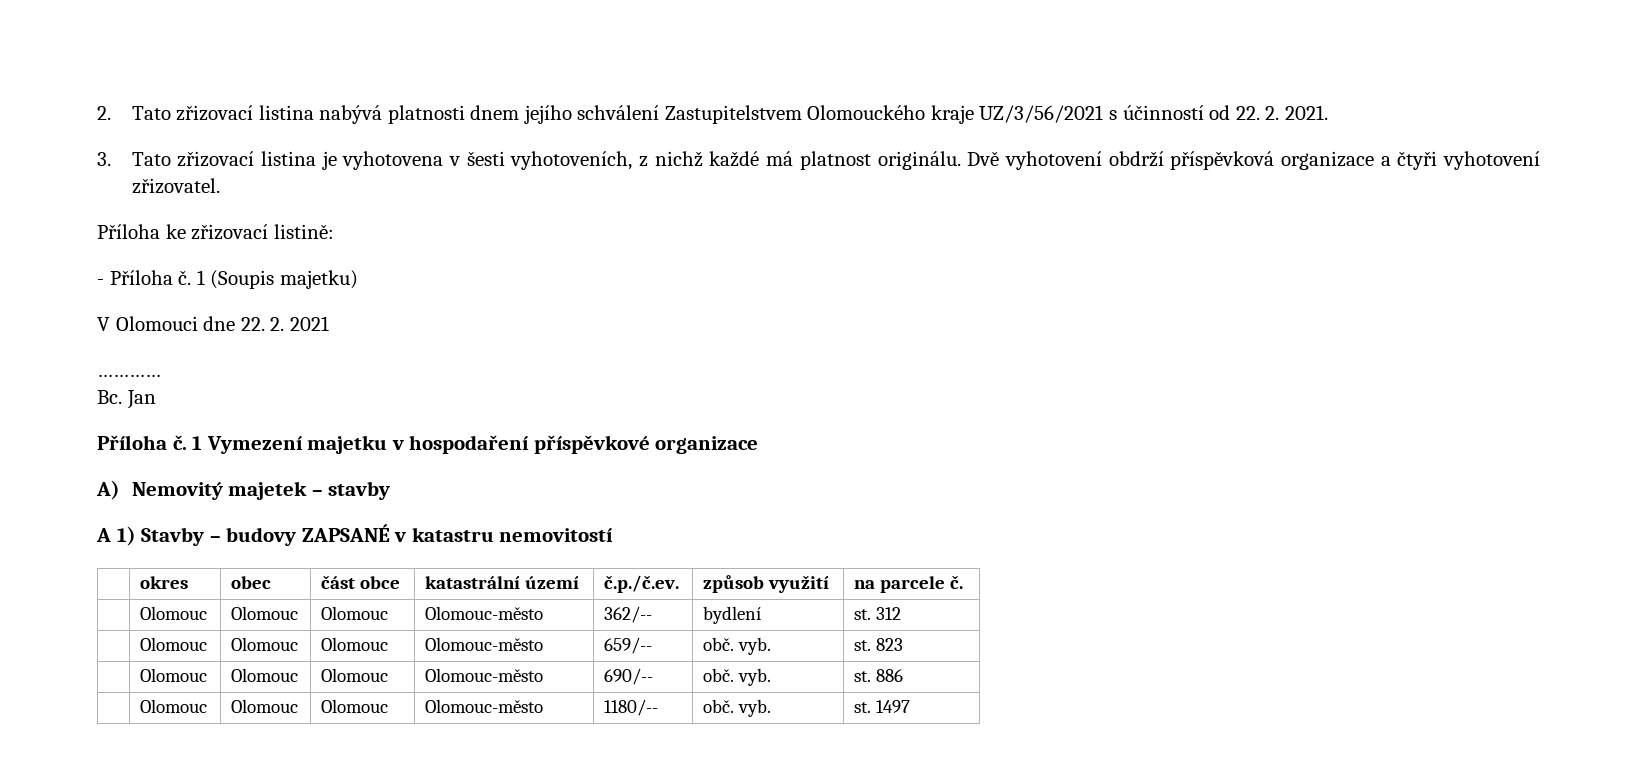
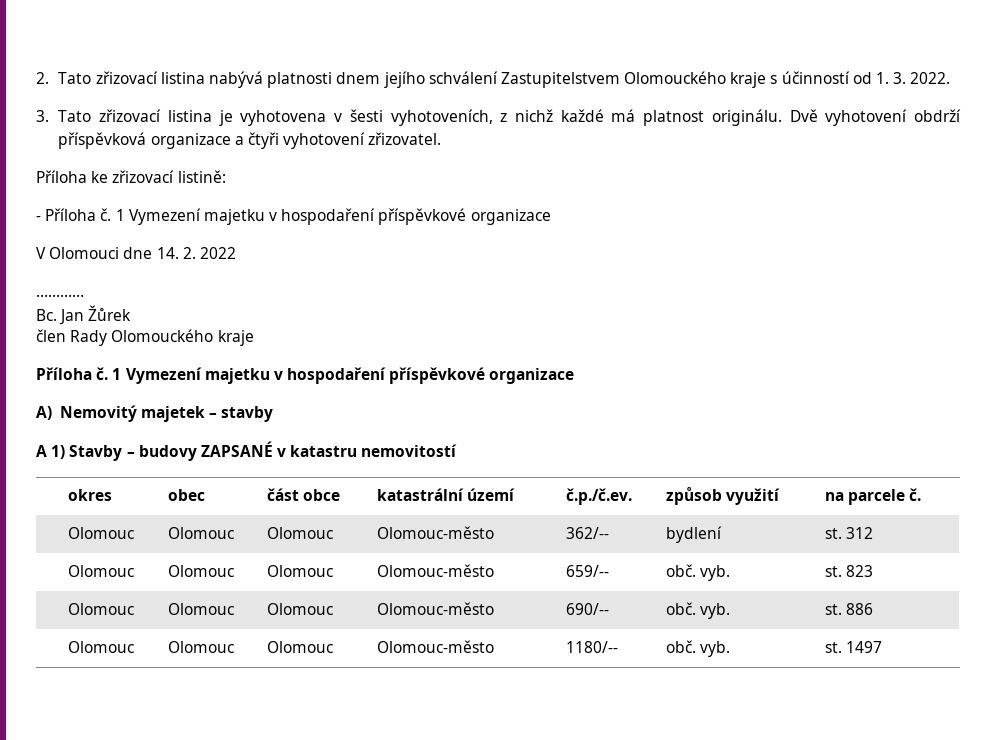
- 2. Tato zřizovací listina nabývá platnosti dnem jejího schválení Zastupitelstvem Olomouckého kraje UZ/3/56/2021 s účinností od 22. 2. 2021.
+ 2. Tato zřizovací listina nabývá platnosti dnem jejího schválení Zastupitelstvem Olomouckého kraje s účinností od 1. 3. 2022.
- - Příloha č. 1 (Soupis majetku)
+ - Příloha č. 1 Vymezení majetku v hospodaření příspěvkové organizace
- V Olomouci dne 22. 2. 2021
+ V Olomouci dne 14. 2. 2022
- Bc. Jan
+ Bc. Jan Žůrek
+ člen Rady Olomouckého kraje

